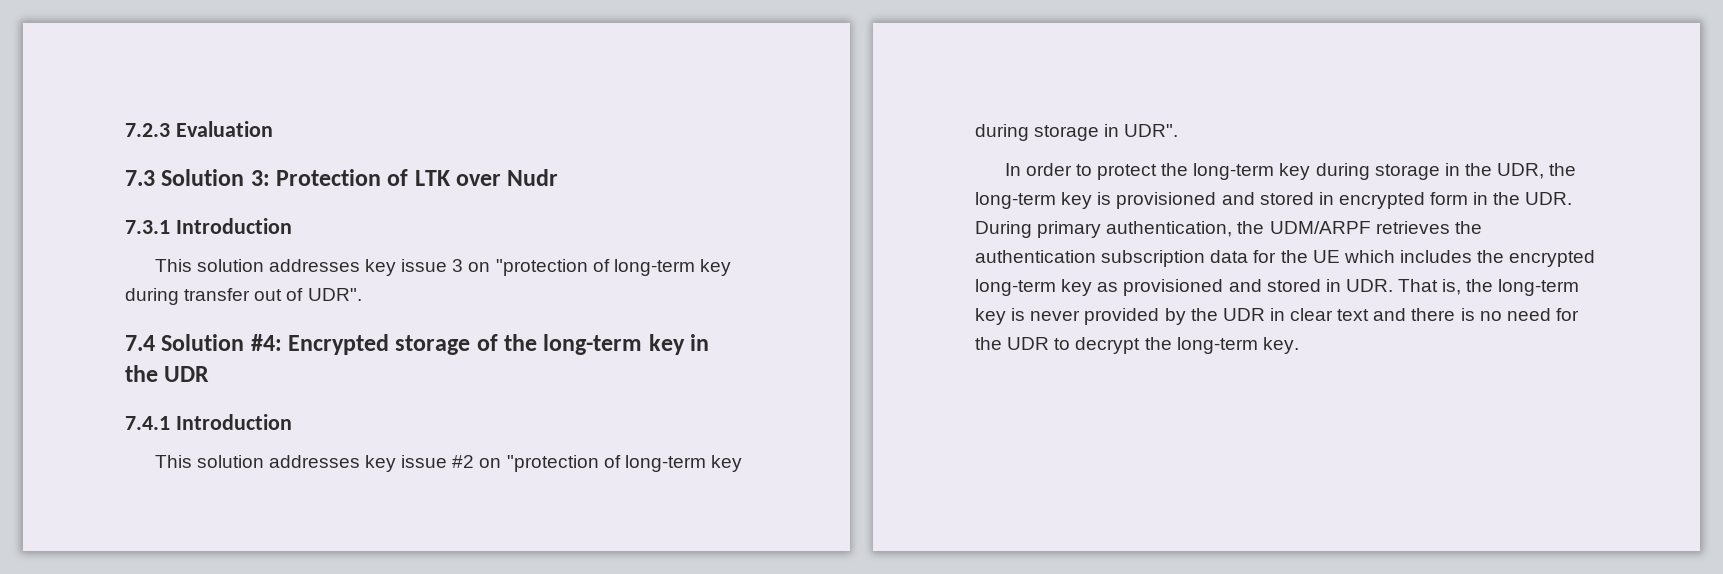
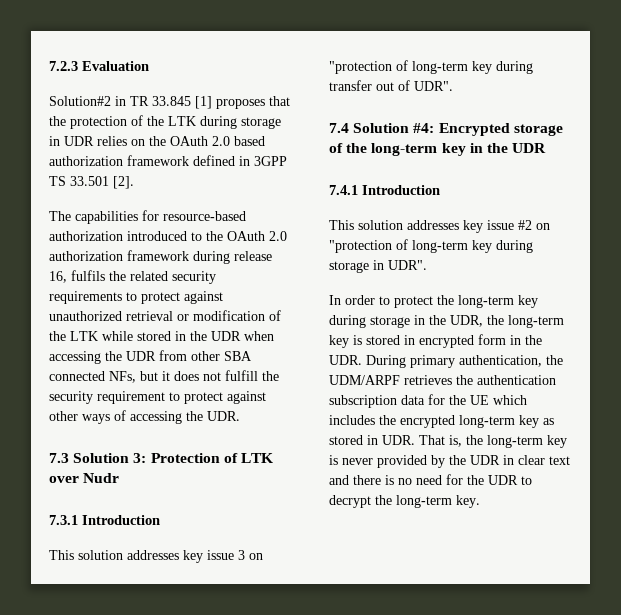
+ Solution#2 in TR 33.845 [1] proposes that the protection of the LTK during storage in UDR relies on the OAuth 2.0 based authorization framework defined in 3GPP TS 33.501 [2].
+ The capabilities for resource-based authorization introduced to the OAuth 2.0 authorization framework during release 16, fulfils the related security requirements to protect against unauthorized retrieval or modification of the LTK while stored in the UDR when accessing the UDR from other SBA connected NFs, but it does not fulfill the security requirement to protect against other ways of accessing the UDR.
- In order to protect the long-term key during storage in the UDR, the long-term key is provisioned and stored in encrypted form in the UDR. During primary authentication, the UDM/ARPF retrieves the authentication subscription data for the UE which includes the encrypted long-term key as provisioned and stored in UDR. That is, the long-term key is never provided by the UDR in clear text and there is no need for the UDR to decrypt the long-term key.
+ In order to protect the long-term key during storage in the UDR, the long-term key is stored in encrypted form in the UDR. During primary authentication, the UDM/ARPF retrieves the authentication subscription data for the UE which includes the encrypted long-term key as stored in UDR. That is, the long-term key is never provided by the UDR in clear text and there is no need for the UDR to decrypt the long-term key.

